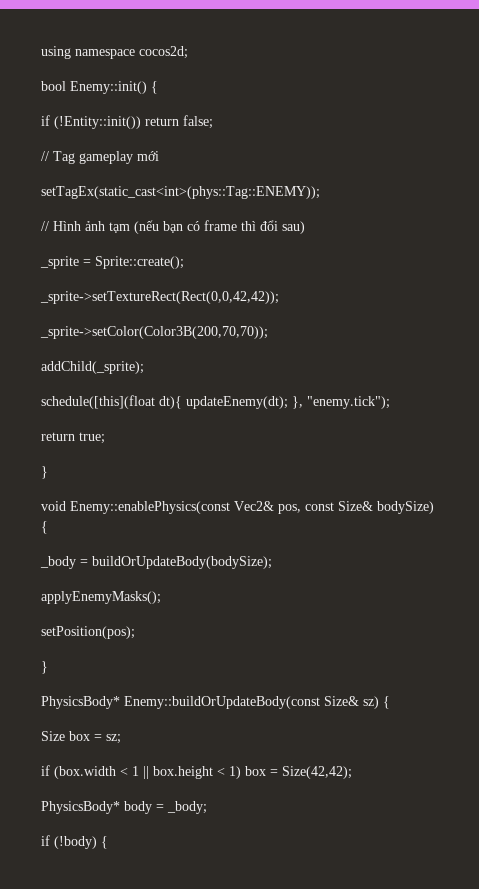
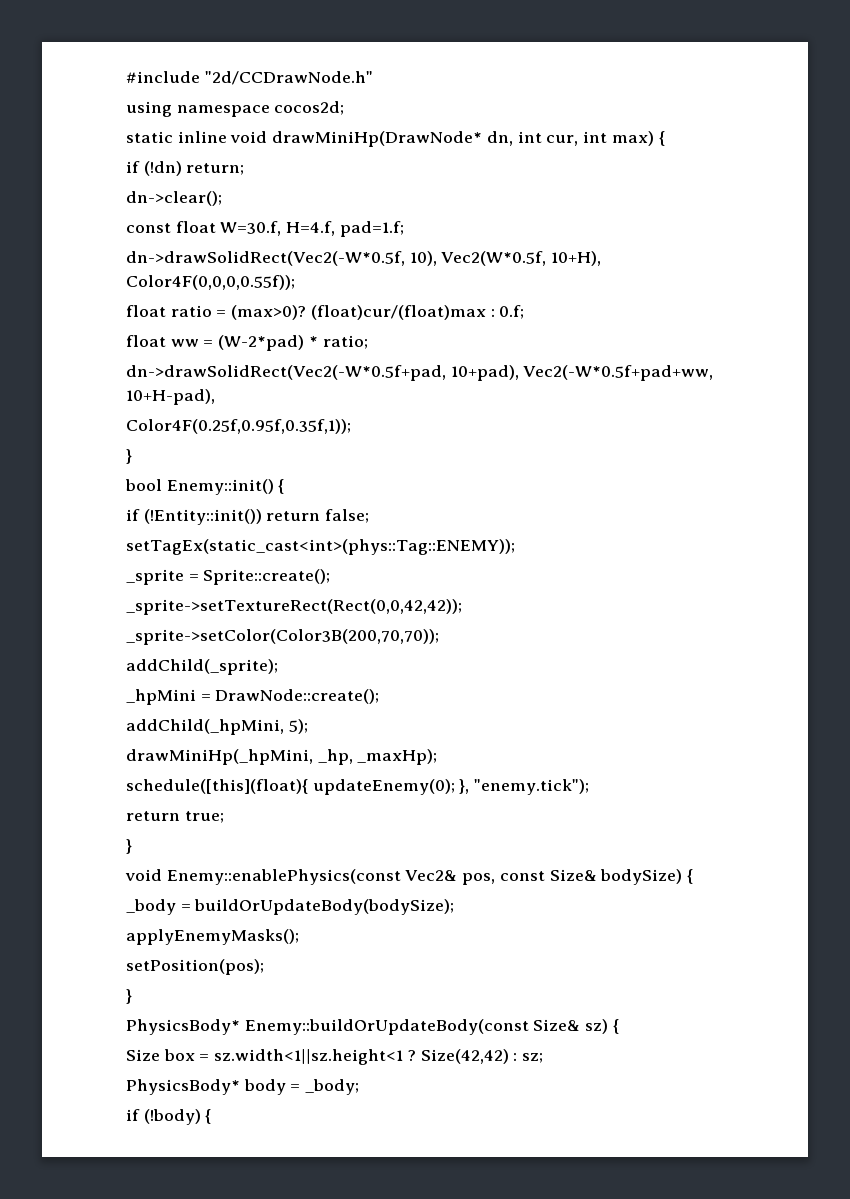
+ #include "2d/CCDrawNode.h"
+ static inline void drawMiniHp(DrawNode* dn, int cur, int max) {
+ if (!dn) return;
+ dn->clear();
+ const float W=30.f, H=4.f, pad=1.f;
+ dn->drawSolidRect(Vec2(-W*0.5f, 10), Vec2(W*0.5f, 10+H), Color4F(0,0,0,0.55f));
+ float ratio = (max>0)? (float)cur/(float)max : 0.f;
+ float ww = (W-2*pad) * ratio;
+ dn->drawSolidRect(Vec2(-W*0.5f+pad, 10+pad), Vec2(-W*0.5f+pad+ww, 10+H-pad),
+ Color4F(0.25f,0.95f,0.35f,1));
+ }
- // Tag gameplay mới
  setTagEx(static_cast<int>(phys::Tag::ENEMY));
- // Hình ảnh tạm (nếu bạn có frame thì đổi sau)
- schedule([this](float dt){ updateEnemy(dt); }, "enemy.tick");
+ _hpMini = DrawNode::create();
+ addChild(_hpMini, 5);
+ drawMiniHp(_hpMini, _hp, _maxHp);
+ schedule([this](float){ updateEnemy(0); }, "enemy.tick");
- Size box = sz;
- if (box.width < 1 || box.height < 1) box = Size(42,42);
+ Size box = sz.width<1||sz.height<1 ? Size(42,42) : sz;

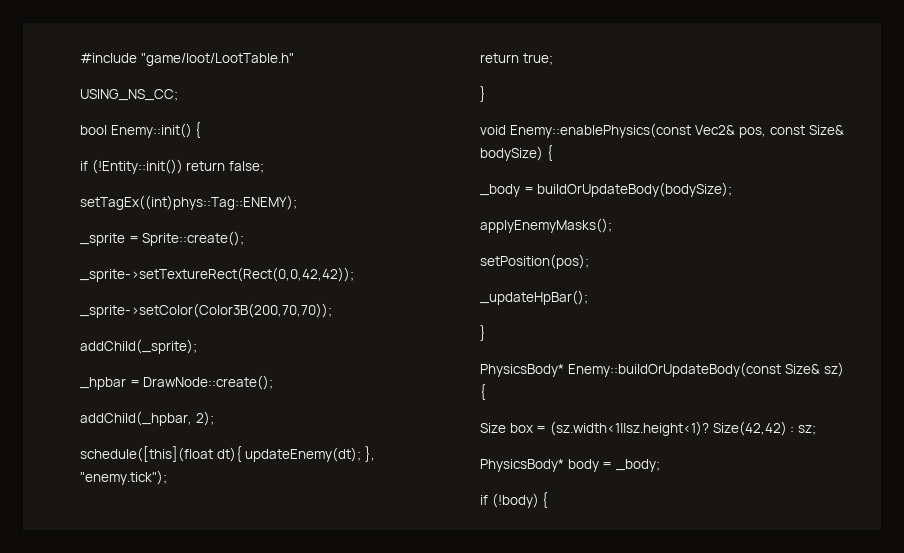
- #include "2d/CCDrawNode.h"
- using namespace cocos2d;
- static inline void drawMiniHp(DrawNode* dn, int cur, int max) {
- if (!dn) return;
- dn->clear();
- const float W=30.f, H=4.f, pad=1.f;
- dn->drawSolidRect(Vec2(-W*0.5f, 10), Vec2(W*0.5f, 10+H), Color4F(0,0,0,0.55f));
- float ratio = (max>0)? (float)cur/(float)max : 0.f;
- float ww = (W-2*pad) * ratio;
- dn->drawSolidRect(Vec2(-W*0.5f+pad, 10+pad), Vec2(-W*0.5f+pad+ww, 10+H-pad),
- Color4F(0.25f,0.95f,0.35f,1));
- }
+ #include "game/loot/LootTable.h"
+ USING_NS_CC;
- setTagEx(static_cast<int>(phys::Tag::ENEMY));
+ setTagEx((int)phys::Tag::ENEMY);
- _hpMini = DrawNode::create();
+ _hpbar = DrawNode::create();
- addChild(_hpMini, 5);
- drawMiniHp(_hpMini, _hp, _maxHp);
- schedule([this](float){ updateEnemy(0); }, "enemy.tick");
+ addChild(_hpbar, 2);
+ schedule([this](float dt){ updateEnemy(dt); }, "enemy.tick");
+ _updateHpBar();
- Size box = sz.width<1||sz.height<1 ?
+ Size box = (sz.width<1||sz.height<1)?

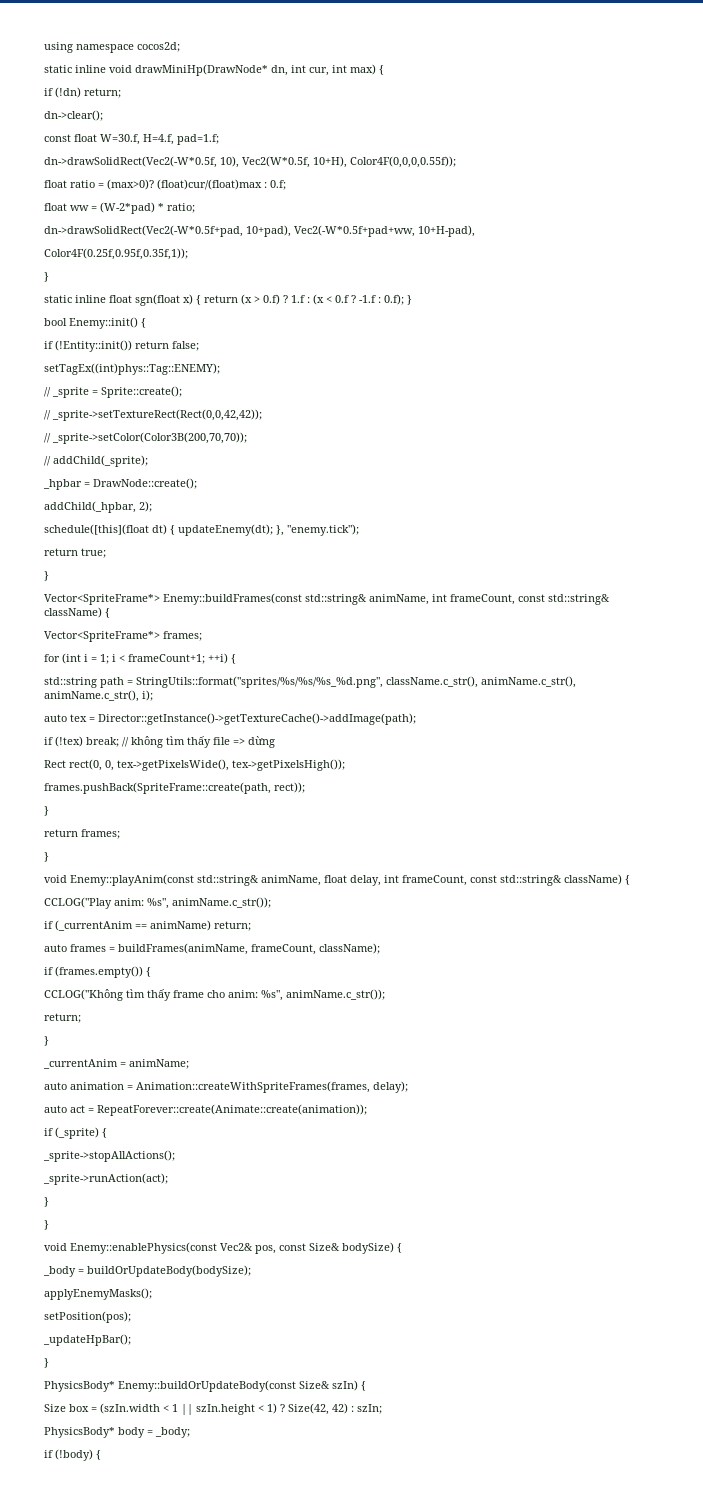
- #include "game/loot/LootTable.h"
- USING_NS_CC;
+ using namespace cocos2d;
+ static inline void drawMiniHp(DrawNode* dn, int cur, int max) {
+ if (!dn) return;
+ dn->clear();
+ const float W=30.f, H=4.f, pad=1.f;
+ dn->drawSolidRect(Vec2(-W*0.5f, 10), Vec2(W*0.5f, 10+H), Color4F(0,0,0,0.55f));
+ float ratio = (max>0)? (float)cur/(float)max : 0.f;
+ float ww = (W-2*pad) * ratio;
+ dn->drawSolidRect(Vec2(-W*0.5f+pad, 10+pad), Vec2(-W*0.5f+pad+ww, 10+H-pad),
+ Color4F(0.25f,0.95f,0.35f,1));
+ }
+ static inline float sgn(float x) { return (x > 0.f) ? 1.f : (x < 0.f ? -1.f : 0.f); }
- _sprite = Sprite::create();
+ // _sprite = Sprite::create();
- _sprite->setTextureRect(Rect(0,0,42,42));
+ // _sprite->setTextureRect(Rect(0,0,42,42));
- _sprite->setColor(Color3B(200,70,70));
+ // _sprite->setColor(Color3B(200,70,70));
- addChild(_sprite);
+ // addChild(_sprite);
- schedule([this](float dt){ updateEnemy(dt); }, "enemy.tick");
+ schedule([this](float dt) { updateEnemy(dt); }, "enemy.tick");
+ Vector<SpriteFrame*> Enemy::buildFrames(const std::string& animName, int frameCount, const std::string& className) {
+ Vector<SpriteFrame*> frames;
+ for (int i = 1; i < frameCount+1; ++i) {
+ std::string path = StringUtils::format("sprites/%s/%s/%s_%d.png", className.c_str(), animName.c_str(), animName.c_str(), i);
+ auto tex = Director::getInstance()->getTextureCache()->addImage(path);
+ if (!tex) break; // không tìm thấy file => dừng
+ Rect rect(0, 0, tex->getPixelsWide(), tex->getPixelsHigh());
+ frames.pushBack(SpriteFrame::create(path, rect));
+ }
+ return frames;
+ }
+ void Enemy::playAnim(const std::string& animName, float delay, int frameCount, const std::string& className) {
+ CCLOG("Play anim: %s", animName.c_str());
+ if (_currentAnim == animName) return;
+ auto frames = buildFrames(animName, frameCount, className);
+ if (frames.empty()) {
+ CCLOG("Không tìm thấy frame cho anim: %s", animName.c_str());
+ return;
+ }
+ _currentAnim = animName;
+ auto animation = Animation::createWithSpriteFrames(frames, delay);
+ auto act = RepeatForever::create(Animate::create(animation));
+ if (_sprite) {
+ _sprite->stopAllActions();
+ _sprite->runAction(act);
+ }
+ }
- PhysicsBody* Enemy::buildOrUpdateBody(const Size& sz) {
+ PhysicsBody* Enemy::buildOrUpdateBody(const Size& szIn) {
- Size box = (sz.width<1||sz.height<1)? Size(42,42) : sz;
+ Size box = (szIn.width < 1 || szIn.height < 1) ? Size(42, 42) : szIn;

